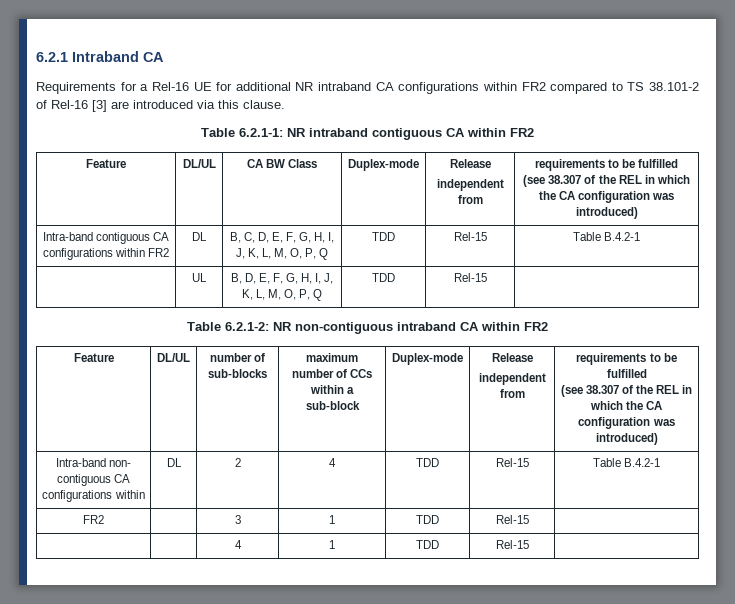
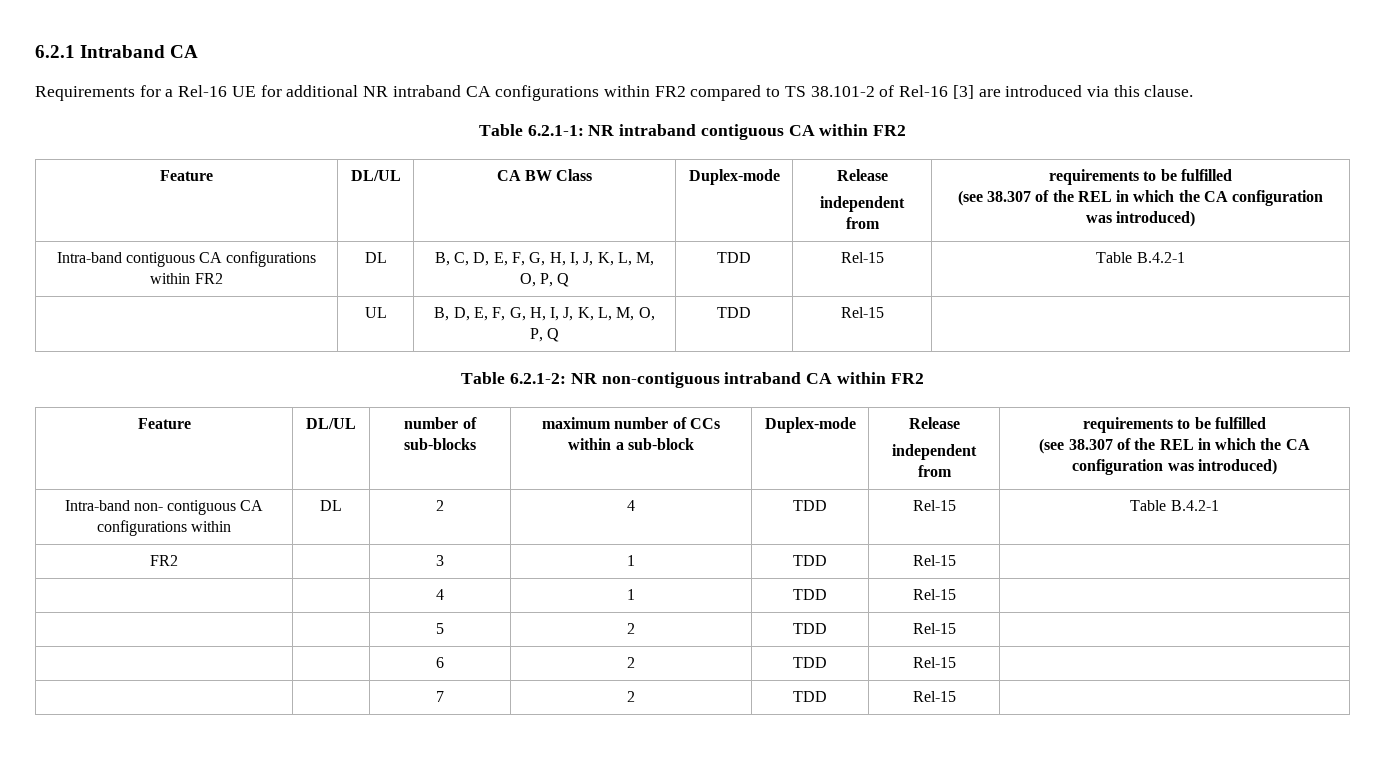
+ | | 5 | 2 | TDD | Rel-15 |
+ | | 6 | 2 | TDD | Rel-15 |
+ | | 7 | 2 | TDD | Rel-15 |

